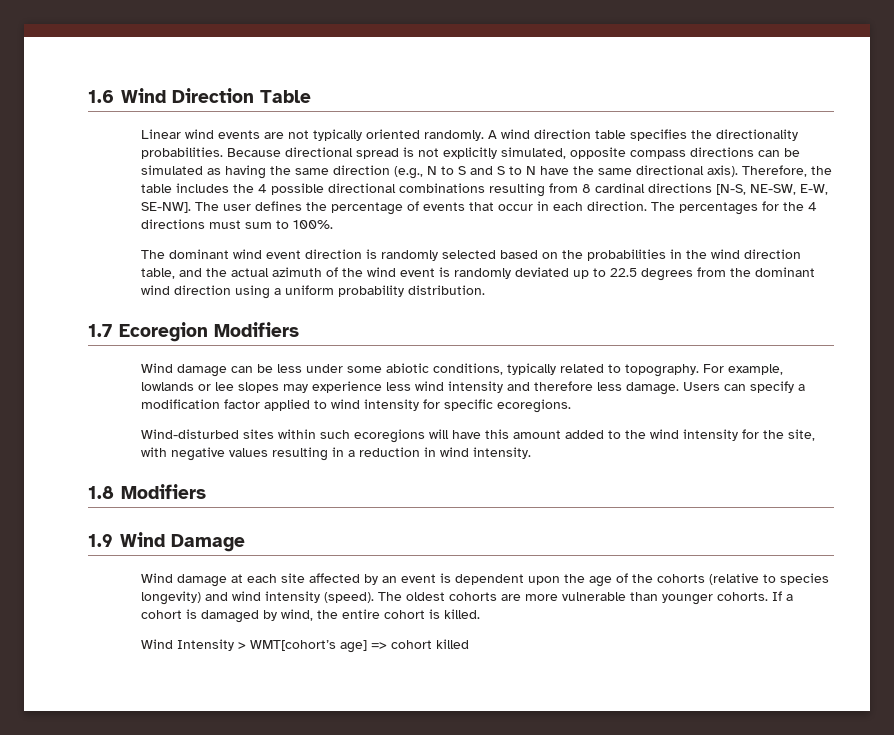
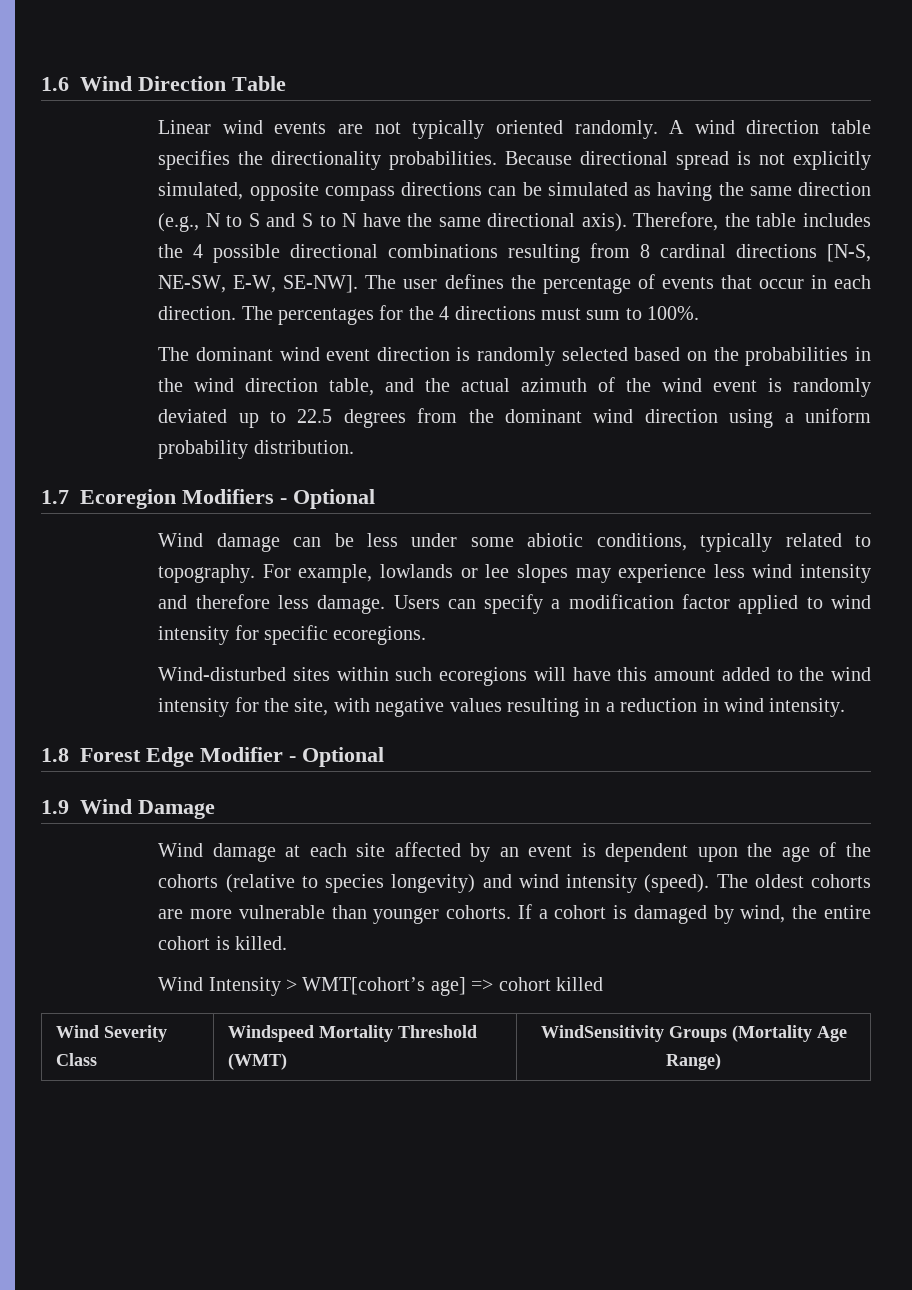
- 1.7 Ecoregion Modifiers
+ 1.7 Ecoregion Modifiers - Optional
- 1.8 Modifiers
+ 1.8 Forest Edge Modifier - Optional
+ Wind Severity Class | Windspeed Mortality Threshold (WMT) | WindSensitivity Groups (Mortality Age Range)

